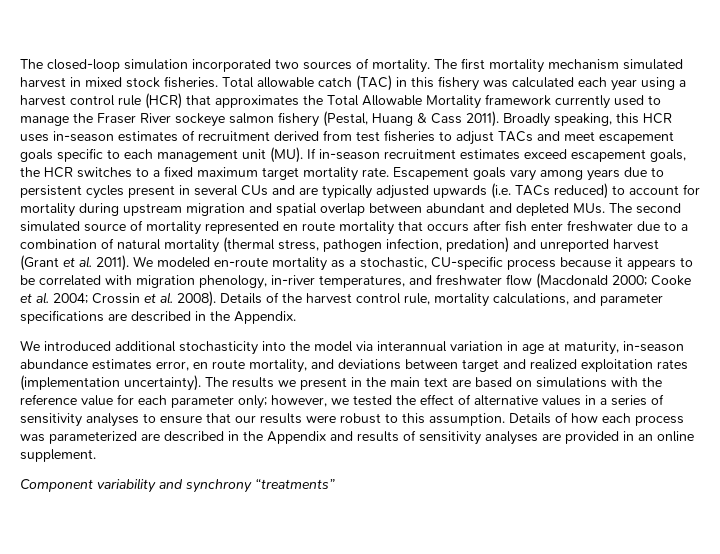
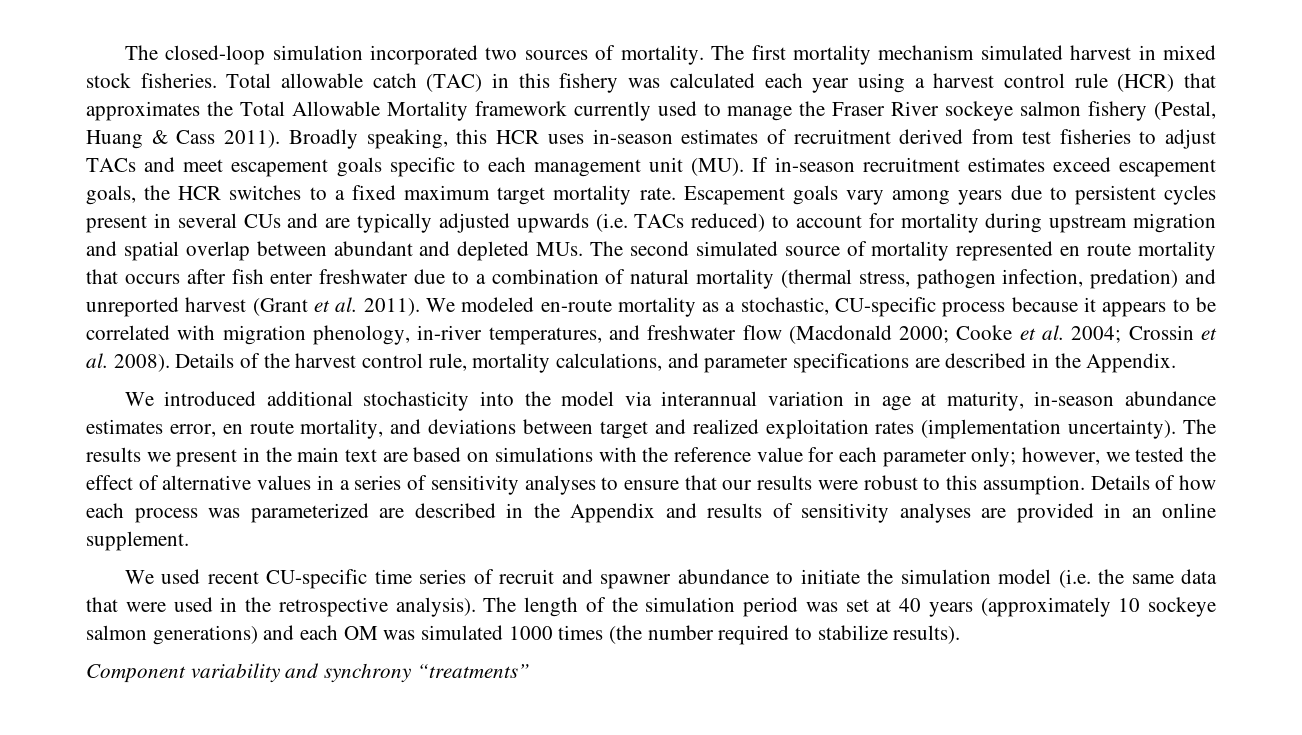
+ We used recent CU-specific time series of recruit and spawner abundance to initiate the simulation model (i.e. the same data that were used in the retrospective analysis). The length of the simulation period was set at 40 years (approximately 10 sockeye salmon generations) and each OM was simulated 1000 times (the number required to stabilize results).

